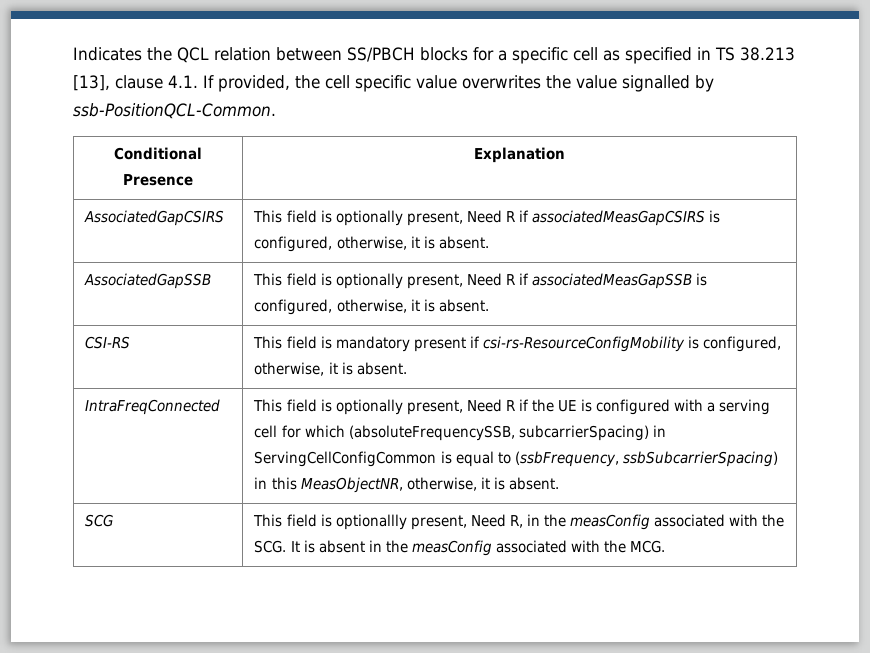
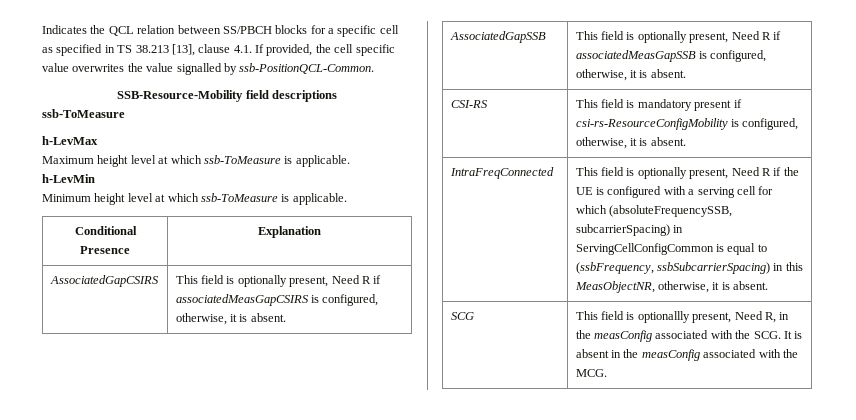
+ SSB-Resource-Mobility field descriptions
+ ssb-ToMeasure
+ h-LevMax
+ Maximum height level at which ssb-ToMeasure is applicable.
+ h-LevMin
+ Minimum height level at which ssb-ToMeasure is applicable.

